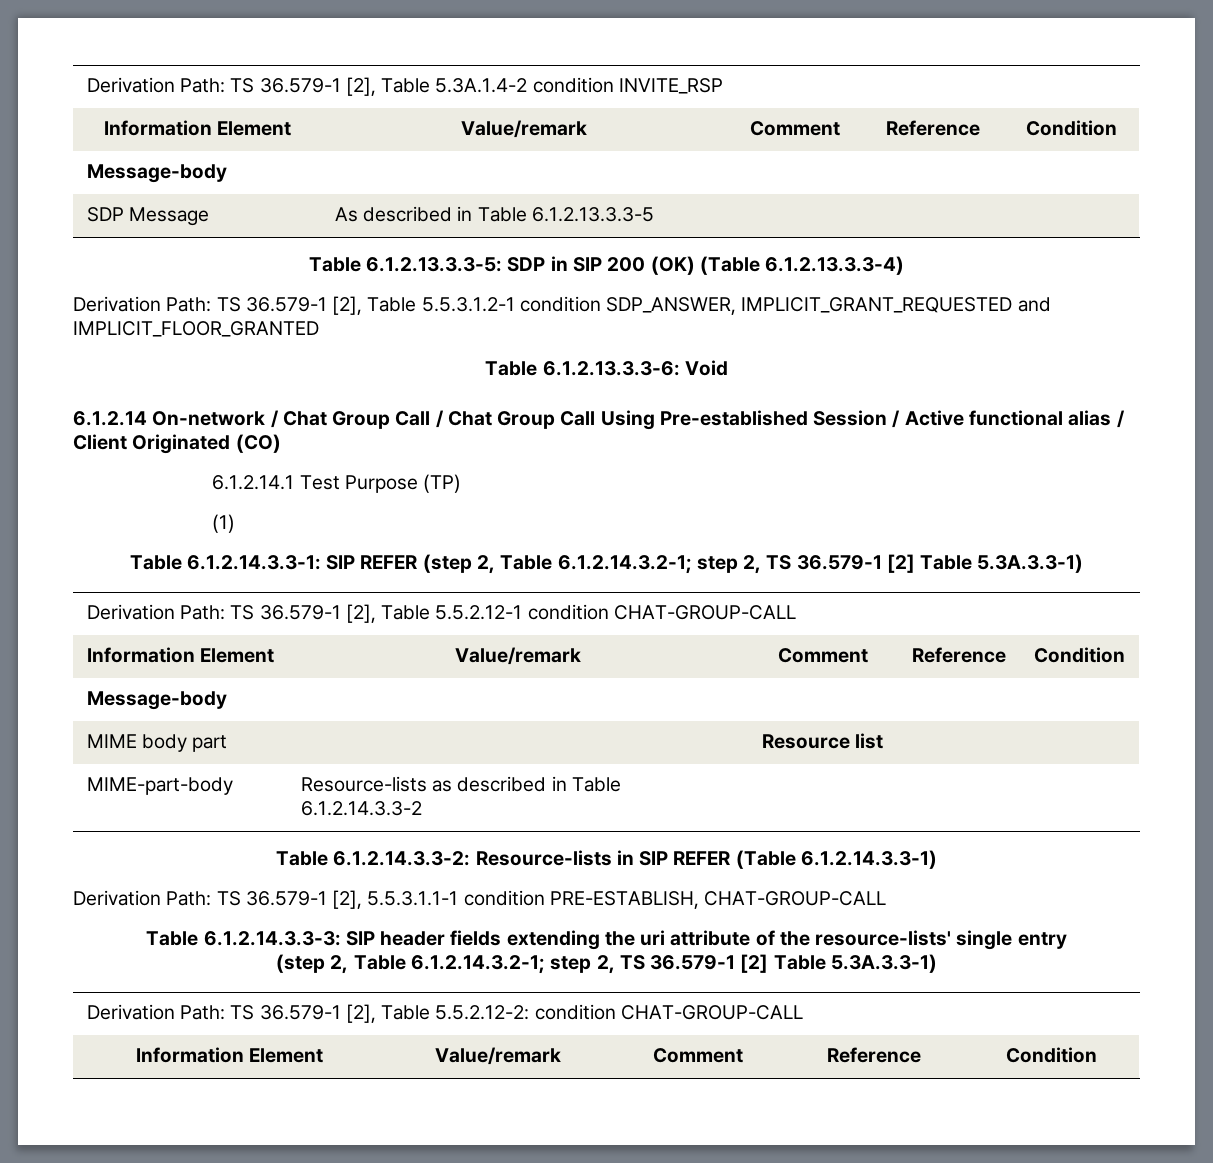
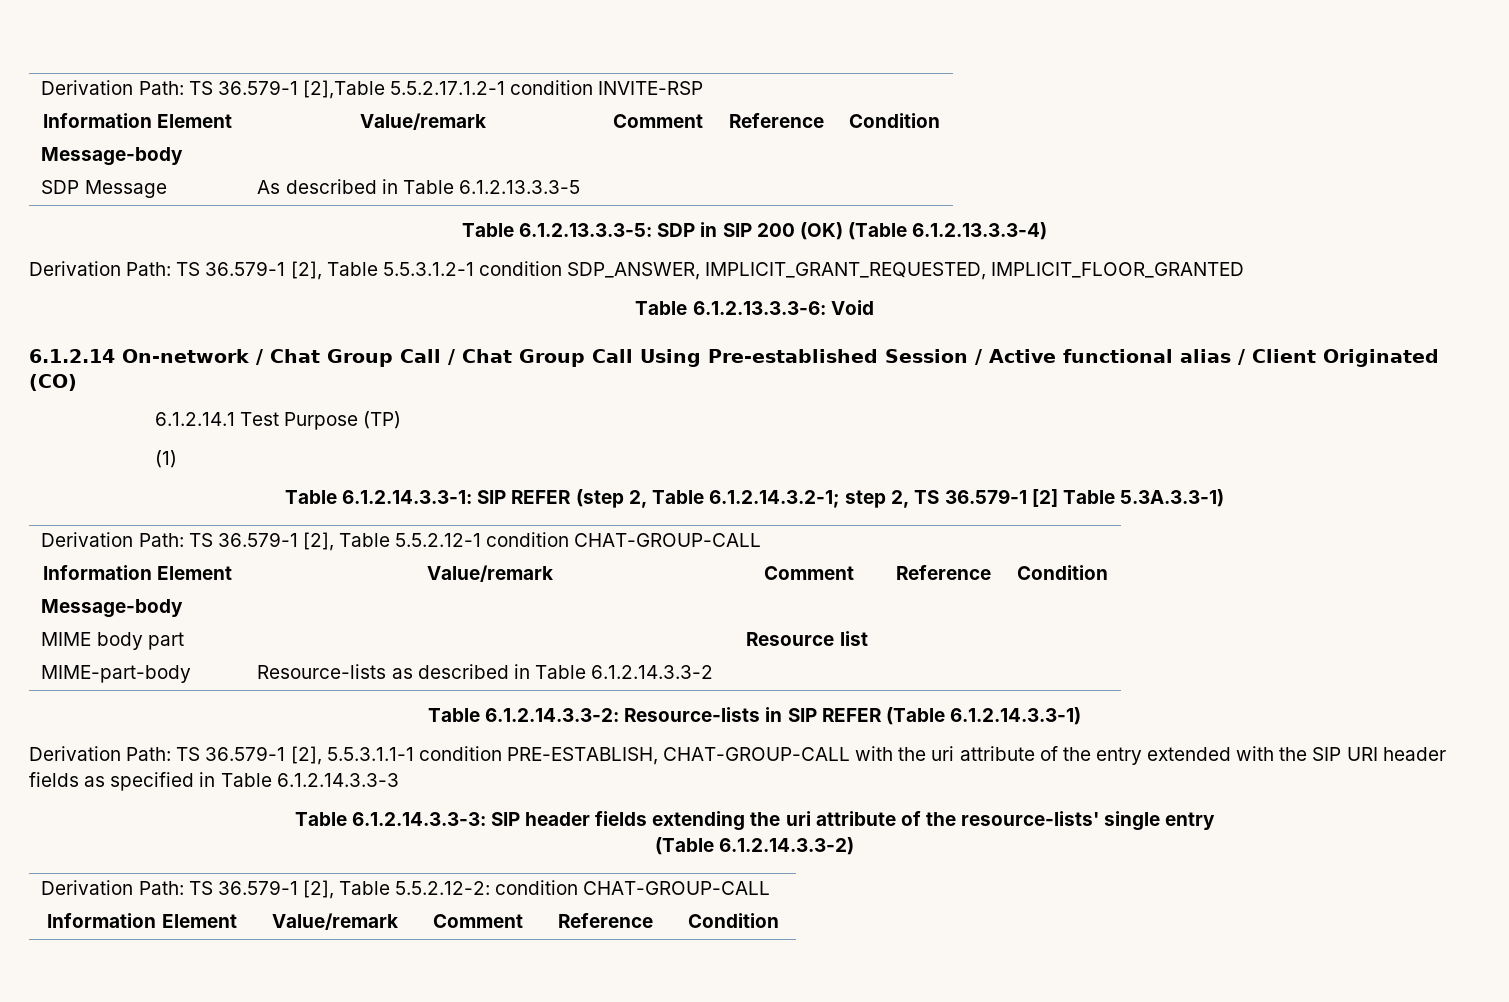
- Derivation Path: TS 36.579-1 [2], Table 5.3A.1.4-2 condition INVITE_RSP
+ Derivation Path: TS 36.579-1 [2],Table 5.5.2.17.1.2-1 condition INVITE-RSP
- Derivation Path: TS 36.579-1 [2], Table 5.5.3.1.2-1 condition SDP_ANSWER, IMPLICIT_GRANT_REQUESTED and IMPLICIT_FLOOR_GRANTED
+ Derivation Path: TS 36.579-1 [2], Table 5.5.3.1.2-1 condition SDP_ANSWER, IMPLICIT_GRANT_REQUESTED, IMPLICIT_FLOOR_GRANTED
- Derivation Path: TS 36.579-1 [2], 5.5.3.1.1-1 condition PRE-ESTABLISH, CHAT-GROUP-CALL
+ Derivation Path: TS 36.579-1 [2], 5.5.3.1.1-1 condition PRE-ESTABLISH, CHAT-GROUP-CALL with the uri attribute of the entry extended with the SIP URI header fields as specified in Table 6.1.2.14.3.3-3
  Table 6.1.2.14.3.3-3: SIP header fields extending the uri attribute of the resource-lists' single entry
- (step 2, Table 6.1.2.14.3.2-1; step 2, TS 36.579-1 [2] Table 5.3A.3.3-1)
+ (Table 6.1.2.14.3.3-2)

